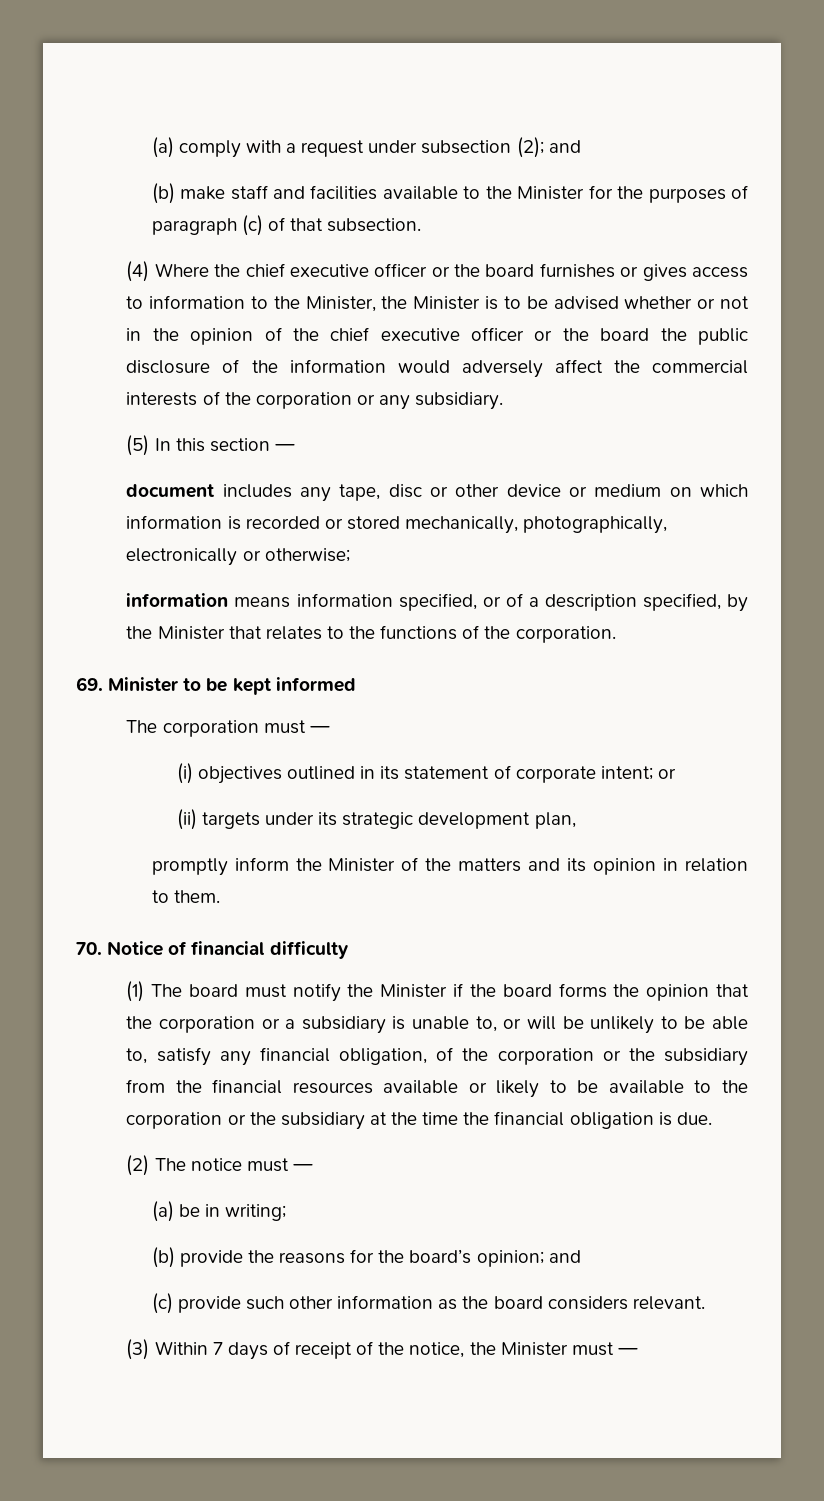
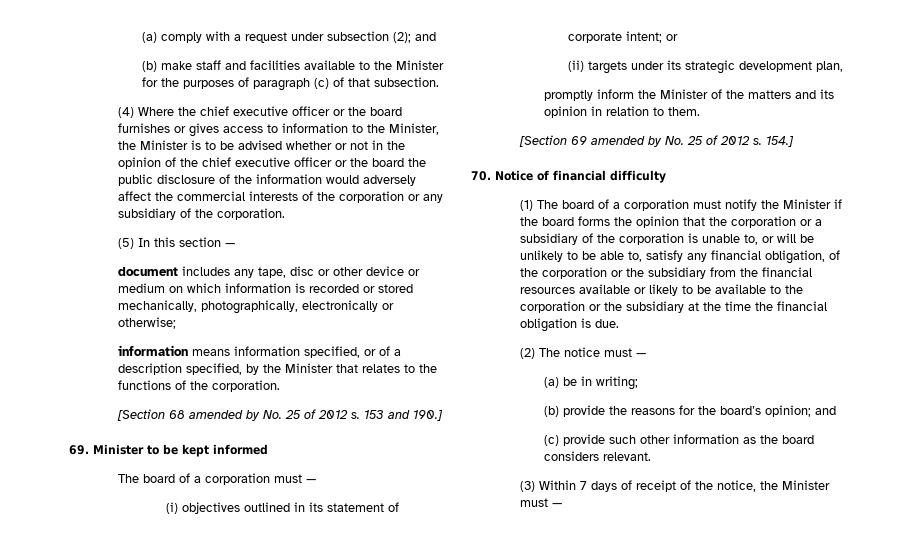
- (4) Where the chief executive officer or the board furnishes or gives access to information to the Minister, the Minister is to be advised whether or not in the opinion of the chief executive officer or the board the public disclosure of the information would adversely affect the commercial interests of the corporation or any subsidiary.
+ (4) Where the chief executive officer or the board furnishes or gives access to information to the Minister, the Minister is to be advised whether or not in the opinion of the chief executive officer or the board the public disclosure of the information would adversely affect the commercial interests of the corporation or any subsidiary of the corporation.
+ [Section 68 amended by No. 25 of 2012 s. 153 and 190.]
- The corporation must —
+ The board of a corporation must —
+ [Section 69 amended by No. 25 of 2012 s. 154.]
- (1) The board must notify the Minister if the board forms the opinion that the corporation or a subsidiary is unable to, or will be unlikely to be able to, satisfy any financial obligation, of the corporation or the subsidiary from the financial resources available or likely to be available to the corporation or the subsidiary at the time the financial obligation is due.
+ (1) The board of a corporation must notify the Minister if the board forms the opinion that the corporation or a subsidiary of the corporation is unable to, or will be unlikely to be able to, satisfy any financial obligation, of the corporation or the subsidiary from the financial resources available or likely to be available to the corporation or the subsidiary at the time the financial obligation is due.

